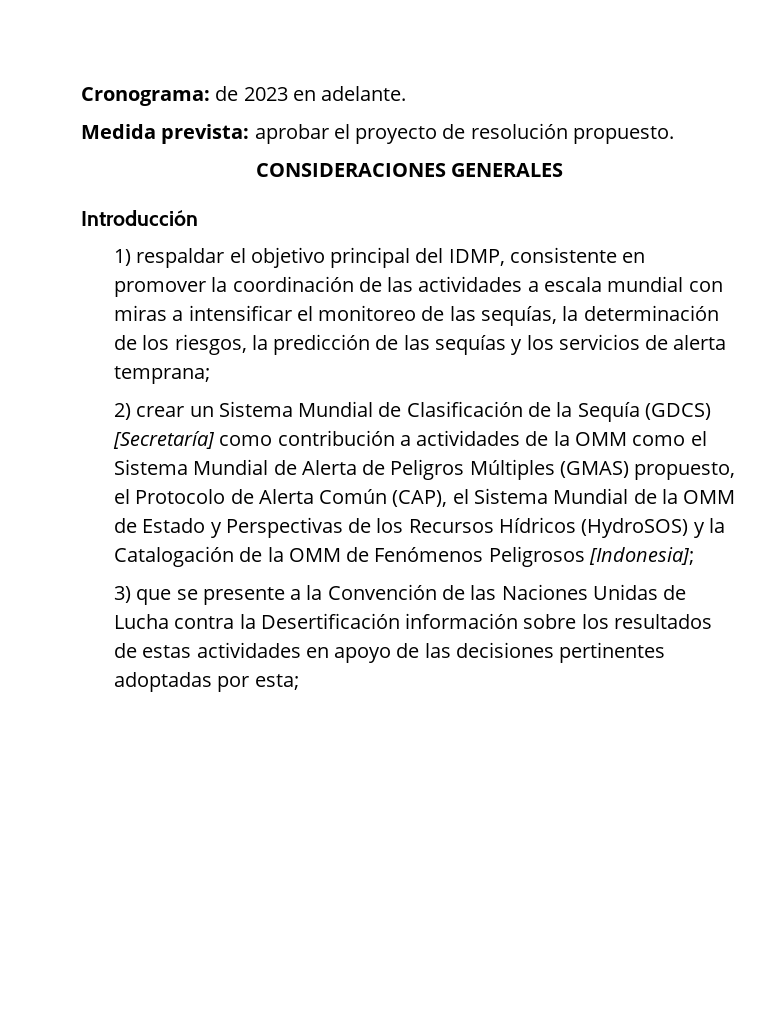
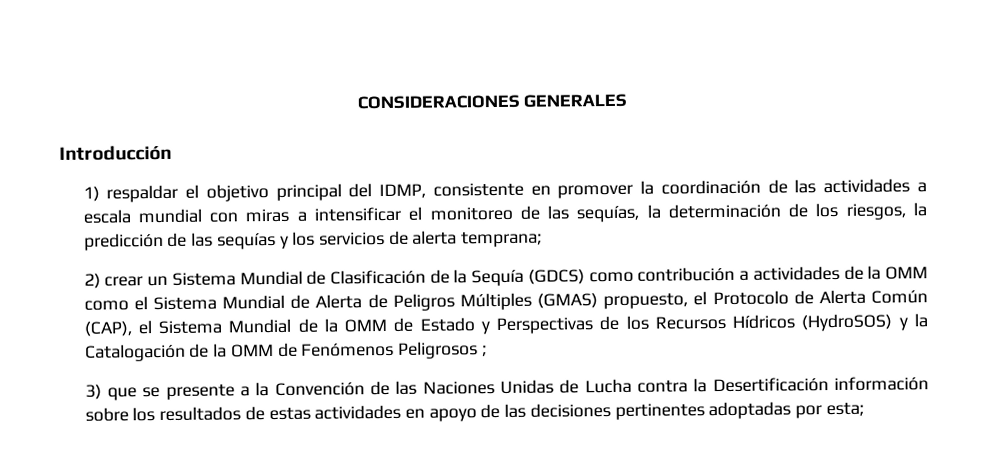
- Cronograma: de 2023 en adelante.
- Medida prevista: aprobar el proyecto de resolución propuesto.
- 2) crear un Sistema Mundial de Clasificación de la Sequía (GDCS) [Secretaría] como contribución a actividades de la OMM como el Sistema Mundial de Alerta de Peligros Múltiples (GMAS) propuesto, el Protocolo de Alerta Común (CAP), el Sistema Mundial de la OMM de Estado y Perspectivas de los Recursos Hídricos (HydroSOS) y la Catalogación de la OMM de Fenómenos Peligrosos [Indonesia];
+ 2) crear un Sistema Mundial de Clasificación de la Sequía (GDCS) como contribución a actividades de la OMM como el Sistema Mundial de Alerta de Peligros Múltiples (GMAS) propuesto, el Protocolo de Alerta Común (CAP), el Sistema Mundial de la OMM de Estado y Perspectivas de los Recursos Hídricos (HydroSOS) y la Catalogación de la OMM de Fenómenos Peligrosos ;

